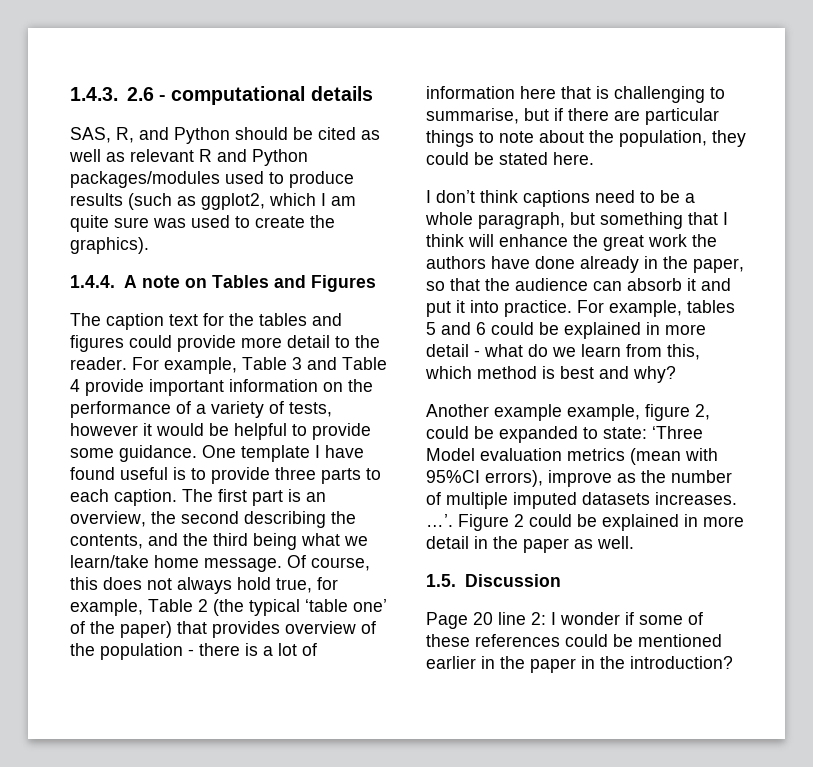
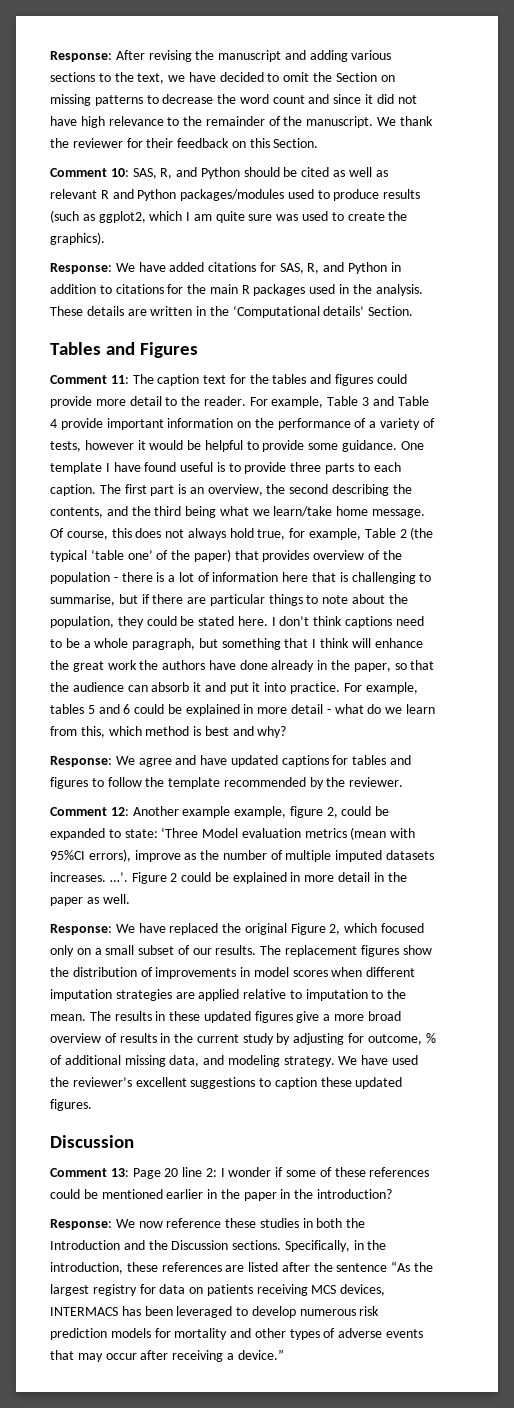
- 1.4.3. 2.6 - computational details
- SAS, R, and Python should be cited as well as relevant R and Python packages/modules used to produce results (such as ggplot2, which I am quite sure was used to create the graphics).
+ Response: After revising the manuscript and adding various sections to the text, we have decided to omit the Section on missing patterns to decrease the word count and since it did not have high relevance to the remainder of the manuscript. We thank the reviewer for their feedback on this Section.
+ Comment 10: SAS, R, and Python should be cited as well as relevant R and Python packages/modules used to produce results (such as ggplot2, which I am quite sure was used to create the graphics).
- 1.4.4. A note on Tables and Figures
+ Response: We have added citations for SAS, R, and Python in addition to citations for the main R packages used in the analysis. These details are written in the ‘Computational details’ Section.
+ Tables and Figures
- The caption text for the tables and figures could provide more detail to the reader.
+ Comment 11: The caption text for the tables and figures could provide more detail to the reader.
- Of course, this does not always hold true, for example, Table 2 (the typical ‘table one’ of the paper) that provides overview of the population - there is a lot of information here that is challenging to summarise, but if there are particular things to note about the population, they could be stated here.
- I don’t think captions need to be a whole paragraph, but something that I think will enhance the great work the authors have done already in the paper, so that the audience can absorb it and put it into practice.
+ Of course, this does not always hold true, for example, Table 2 (the typical ‘table one’ of the paper) that provides overview of the population - there is a lot of information here that is challenging to summarise, but if there are particular things to note about the population, they could be stated here. I don’t think captions need to be a whole paragraph, but something that I think will enhance the great work the authors have done already in the paper, so that the audience can absorb it and put it into practice.
- Another example example, figure 2, could be expanded to state: ‘Three Model evaluation metrics (mean with 95%CI errors), improve as the number of multiple imputed datasets increases.
+ Response: We agree and have updated captions for tables and figures to follow the template recommended by the reviewer.
+ Comment 12: Another example example, figure 2, could be expanded to state: ‘Three Model evaluation metrics (mean with 95%CI errors), improve as the number of multiple imputed datasets increases.
- 1.5. Discussion
+ Response: We have replaced the original Figure 2, which focused only on a small subset of our results. The replacement figures show the distribution of improvements in model scores when different imputation strategies are applied relative to imputation to the mean. The results in these updated figures give a more broad overview of results in the current study by adjusting for outcome, % of additional missing data, and modeling strategy. We have used the reviewer’s excellent suggestions to caption these updated figures.
+ Discussion
- Page 20 line 2: I wonder if some of these references could be mentioned earlier in the paper in the introduction?
+ Comment 13: Page 20 line 2: I wonder if some of these references could be mentioned earlier in the paper in the introduction?
+ Response: We now reference these studies in both the Introduction and the Discussion sections. Specifically, in the introduction, these references are listed after the sentence “As the largest registry for data on patients receiving MCS devices, INTERMACS has been leveraged to develop numerous risk prediction models for mortality and other types of adverse events that may occur after receiving a device.”

